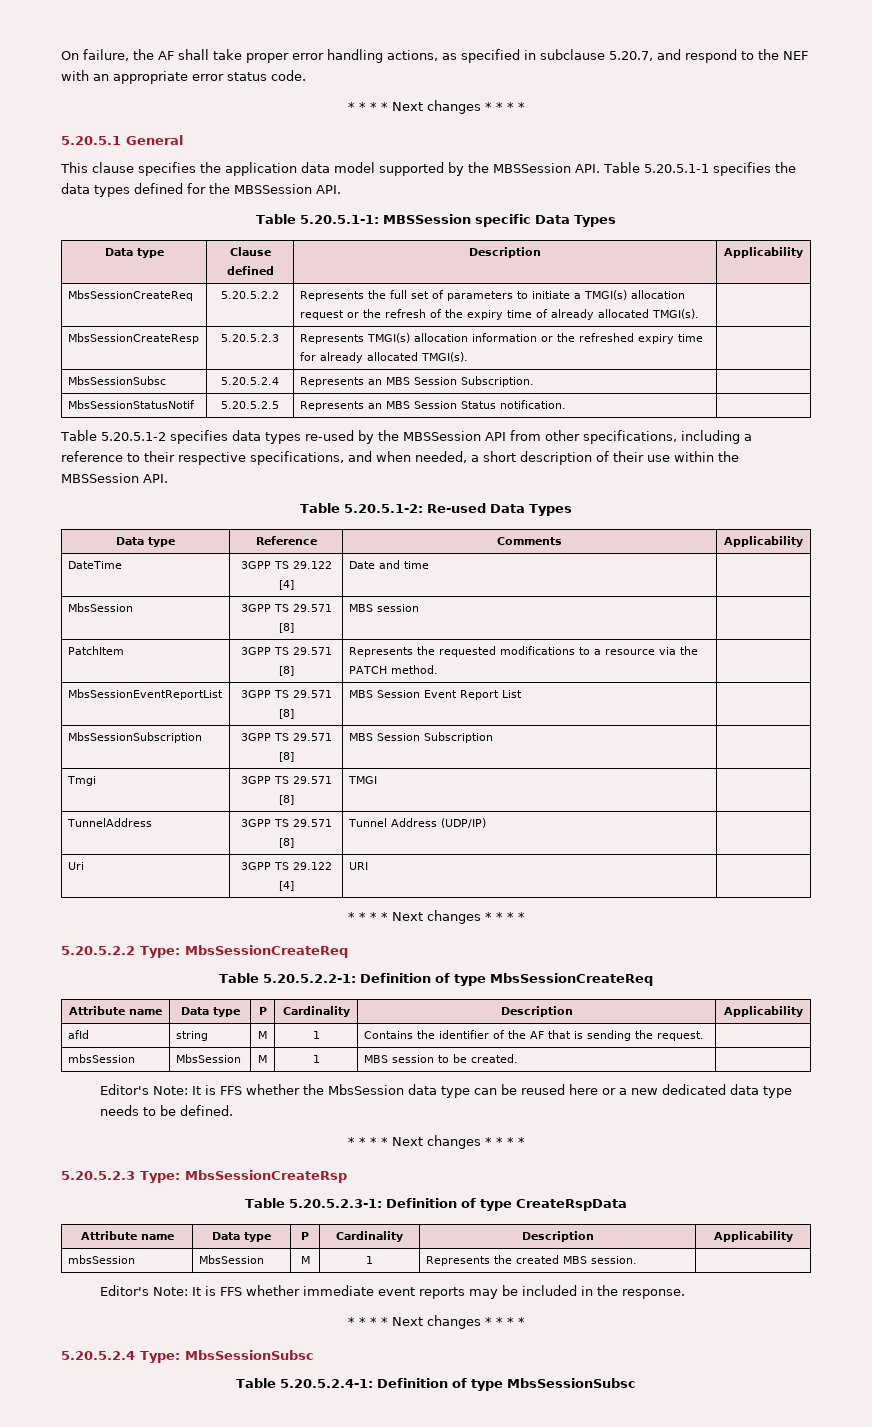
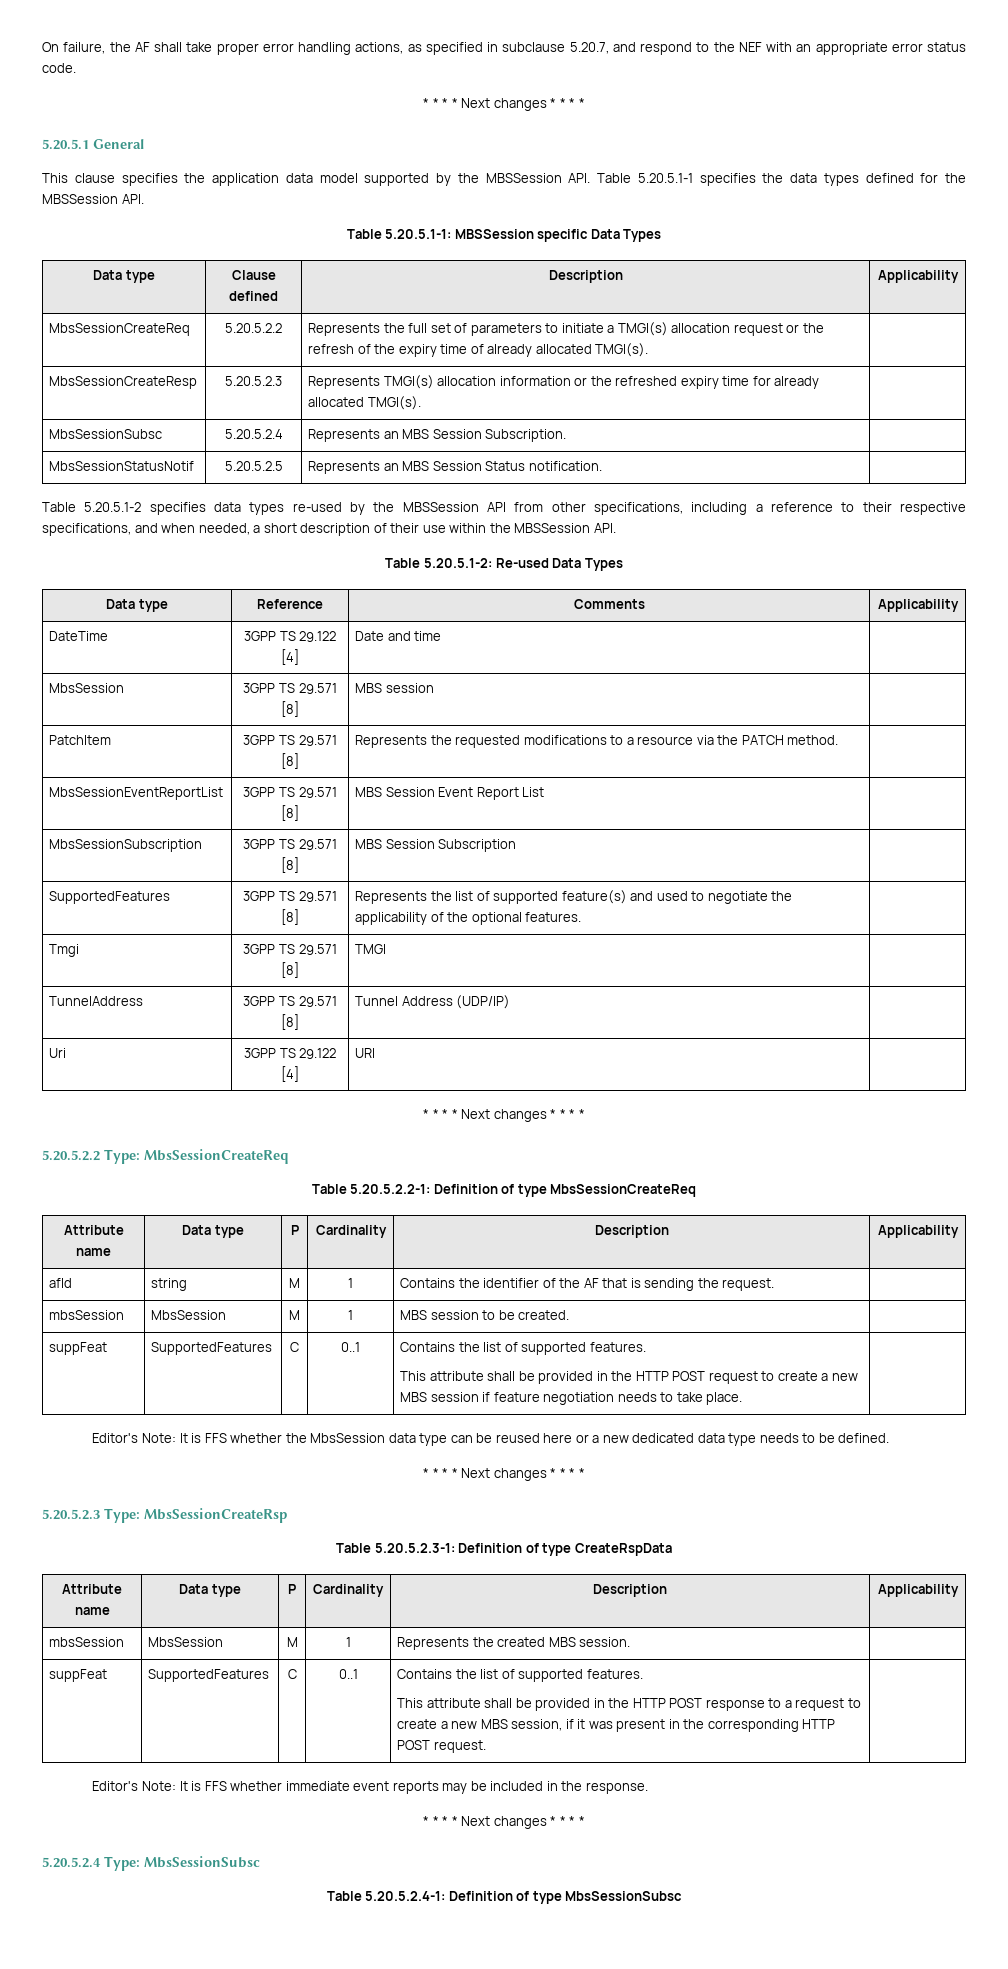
+ SupportedFeatures | 3GPP TS 29.571 [8] | Represents the list of supported feature(s) and used to negotiate the applicability of the optional features. |
  mbsSession | MbsSession | M | 1 | MBS session to be created. |
+ suppFeat | SupportedFeatures | C | 0..1 | Contains the list of supported features.
+ This attribute shall be provided in the HTTP POST request to create a new MBS session if feature negotiation needs to take place. |
  mbsSession | MbsSession | M | 1 | Represents the created MBS session. |
+ suppFeat | SupportedFeatures | C | 0..1 | Contains the list of supported features.
+ This attribute shall be provided in the HTTP POST response to a request to create a new MBS session, if it was present in the corresponding HTTP POST request. |

